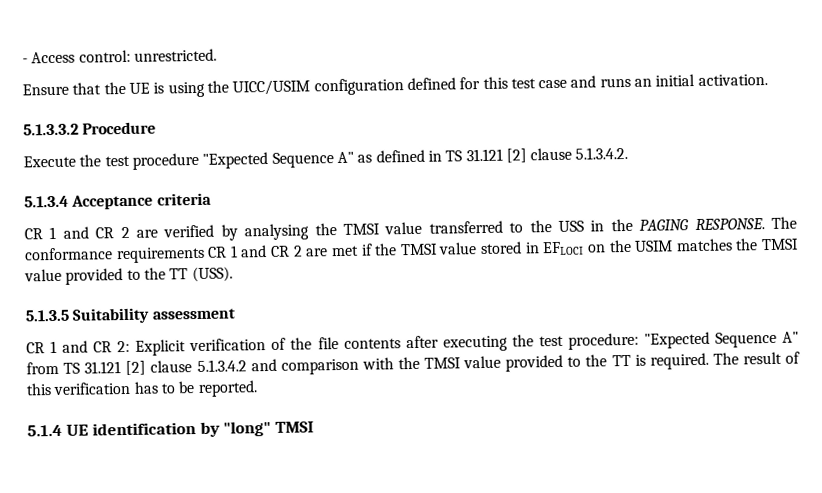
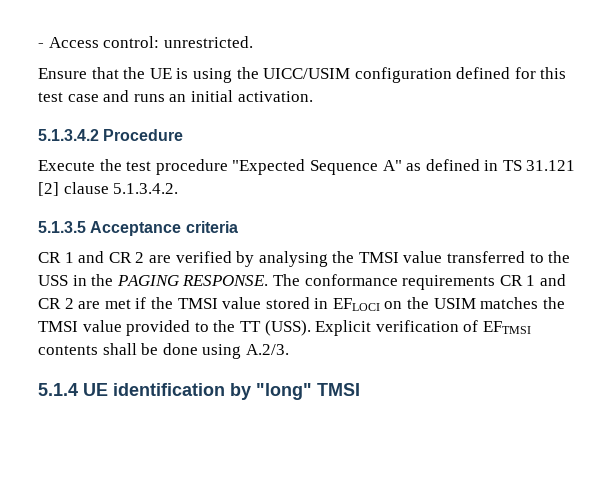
- 5.1.3.3.2 Procedure
+ 5.1.3.4.2 Procedure
- 5.1.3.4 Acceptance criteria
+ 5.1.3.5 Acceptance criteria
- The conformance requirements CR 1 and CR 2 are met if the TMSI value stored in EFLOCI on the USIM matches the TMSI value provided to the TT (USS).
- 5.1.3.5 Suitability assessment
- CR 1 and CR 2: Explicit verification of the file contents after executing the test procedure: "Expected Sequence A" from TS 31.121 [2] clause 5.1.3.4.2 and comparison with the TMSI value provided to the TT is required. The result of this verification has to be reported.
+ The conformance requirements CR 1 and CR 2 are met if the TMSI value stored in EFLOCI on the USIM matches the TMSI value provided to the TT (USS). Explicit verification of EFTMSI contents shall be done using A.2/3.

